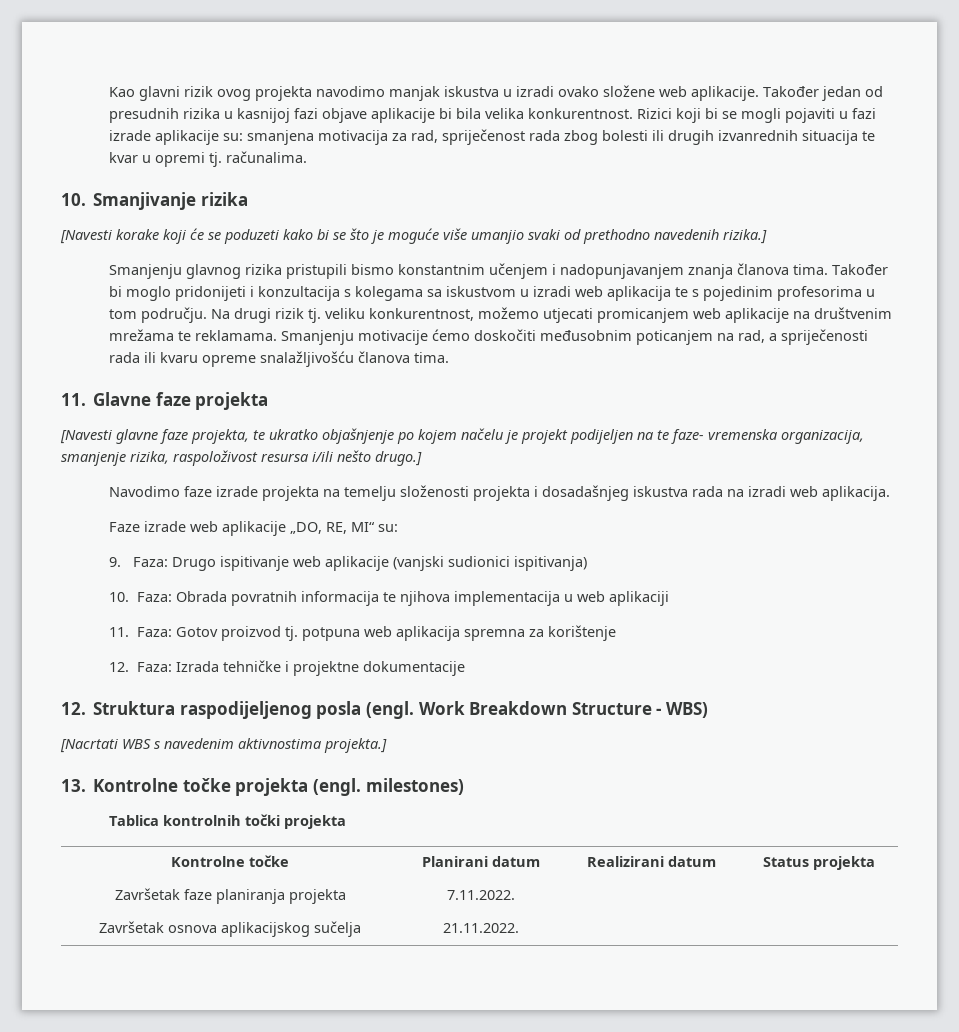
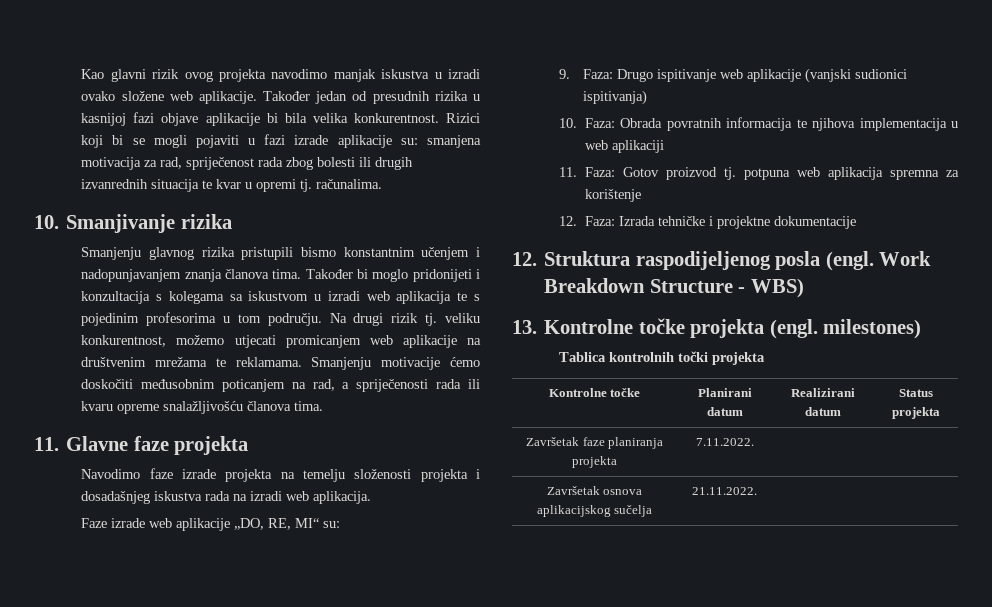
- [Navesti korake koji će se poduzeti kako bi se što je moguće više umanjio svaki od prethodno navedenih rizika.]
- [Navesti glavne faze projekta, te ukratko objašnjenje po kojem načelu je projekt podijeljen na te faze- vremenska organizacija, smanjenje rizika, raspoloživost resursa i/ili nešto drugo.]
- [Nacrtati WBS s navedenim aktivnostima projekta.]

